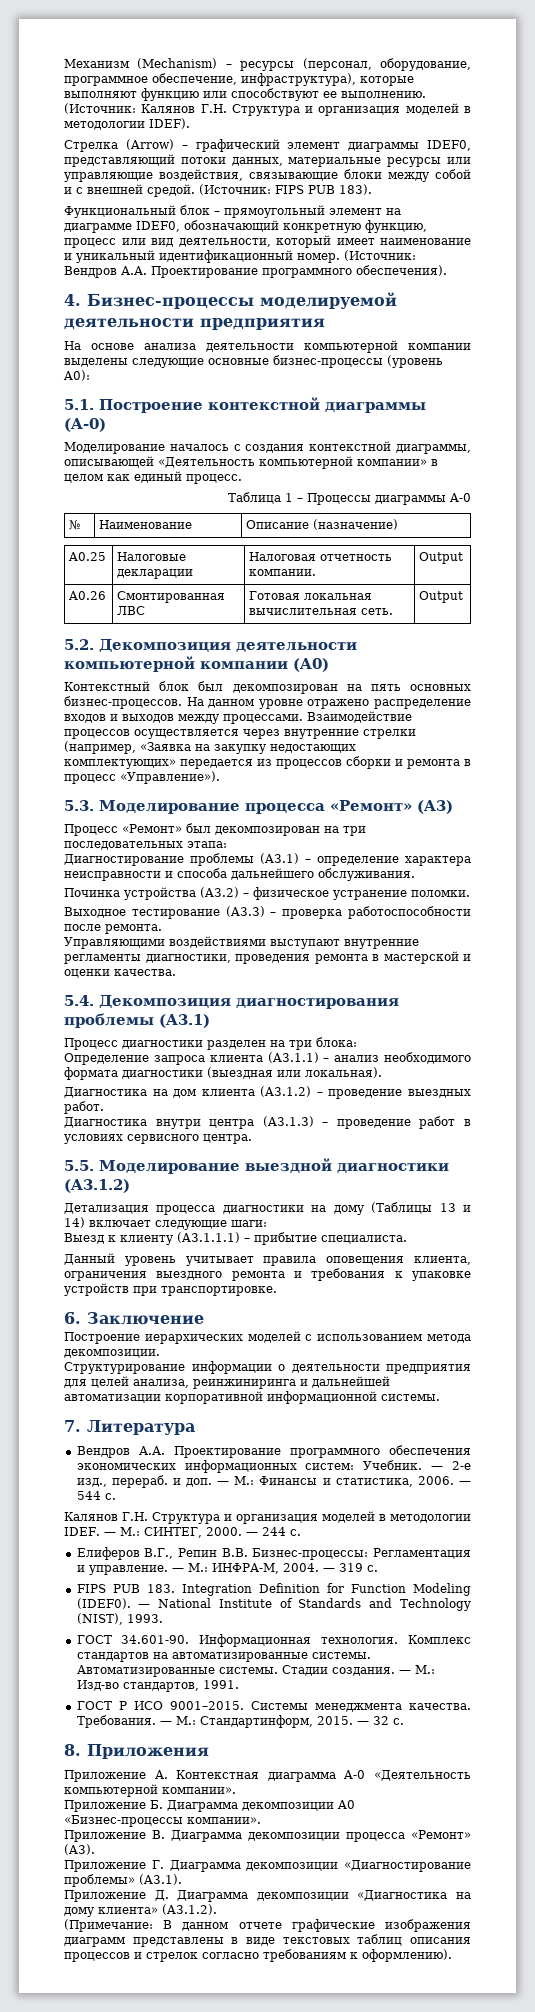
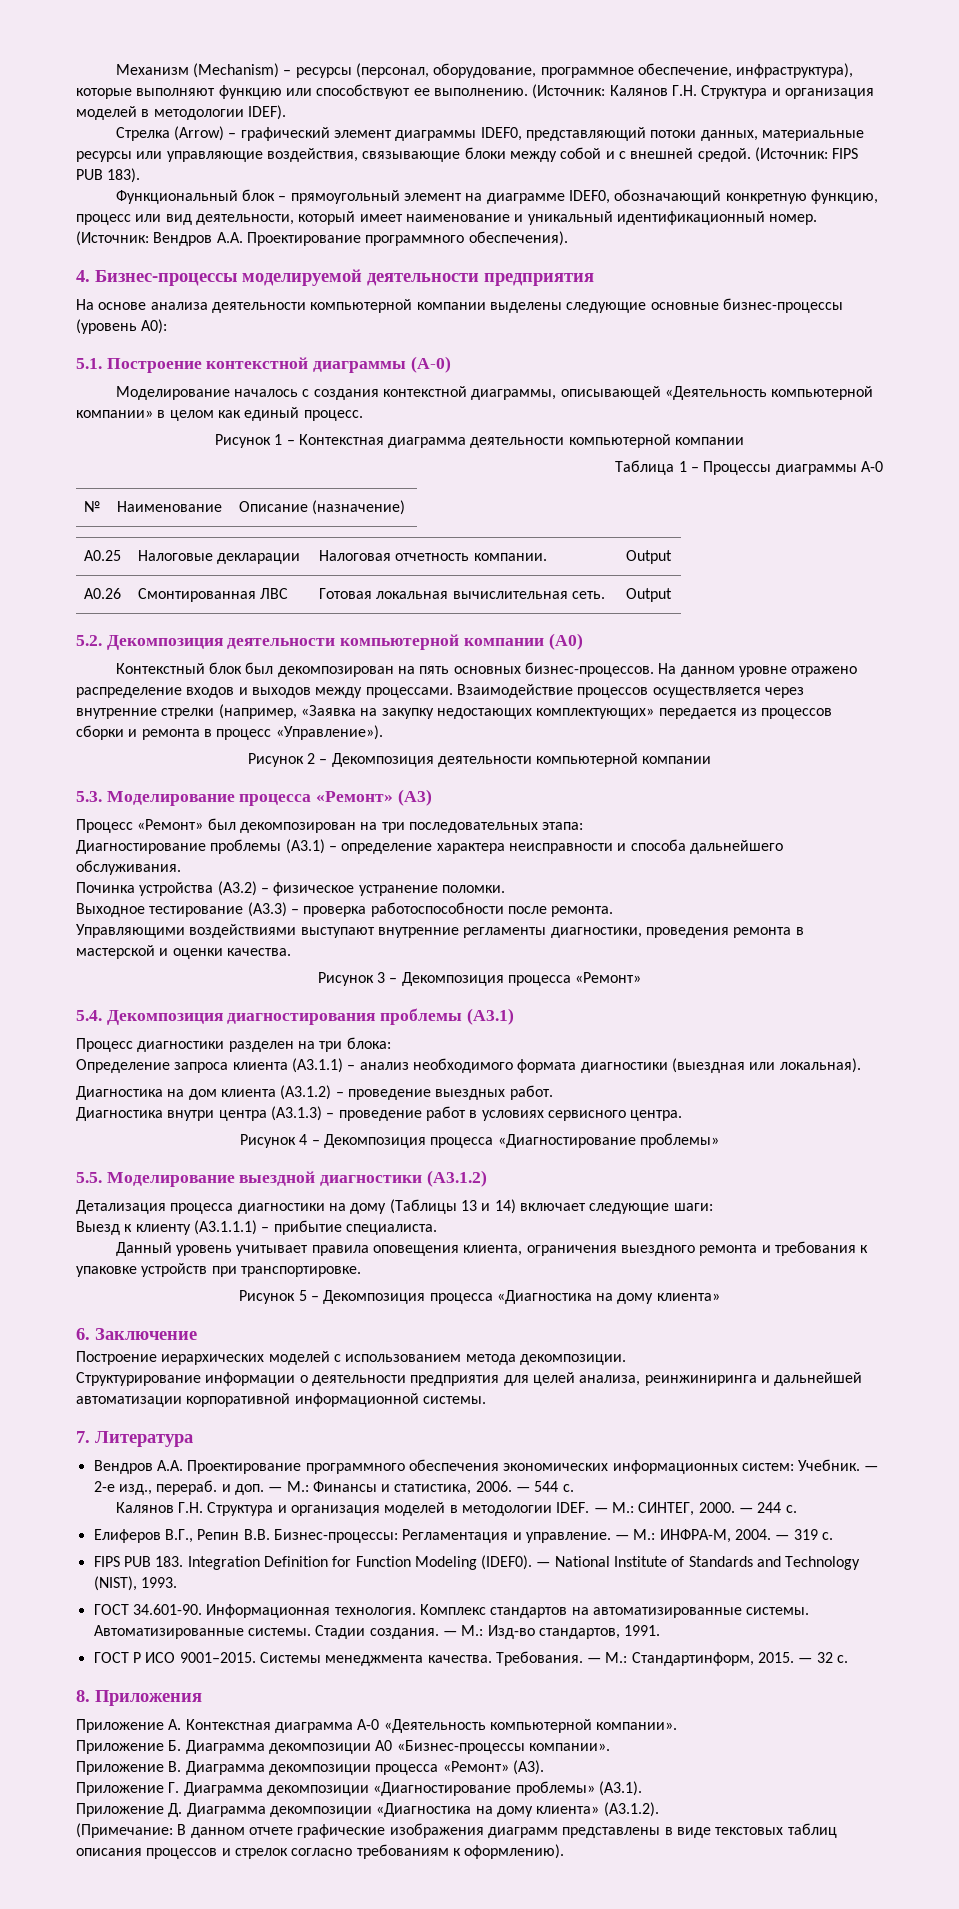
+ Рисунок 1 – Контекстная диаграмма деятельности компьютерной компании
+ Рисунок 2 – Декомпозиция деятельности компьютерной компании
+ Рисунок 3 – Декомпозиция процесса «Ремонт»
+ Рисунок 4 – Декомпозиция процесса «Диагностирование проблемы»
+ Рисунок 5 – Декомпозиция процесса «Диагностика на дому клиента»

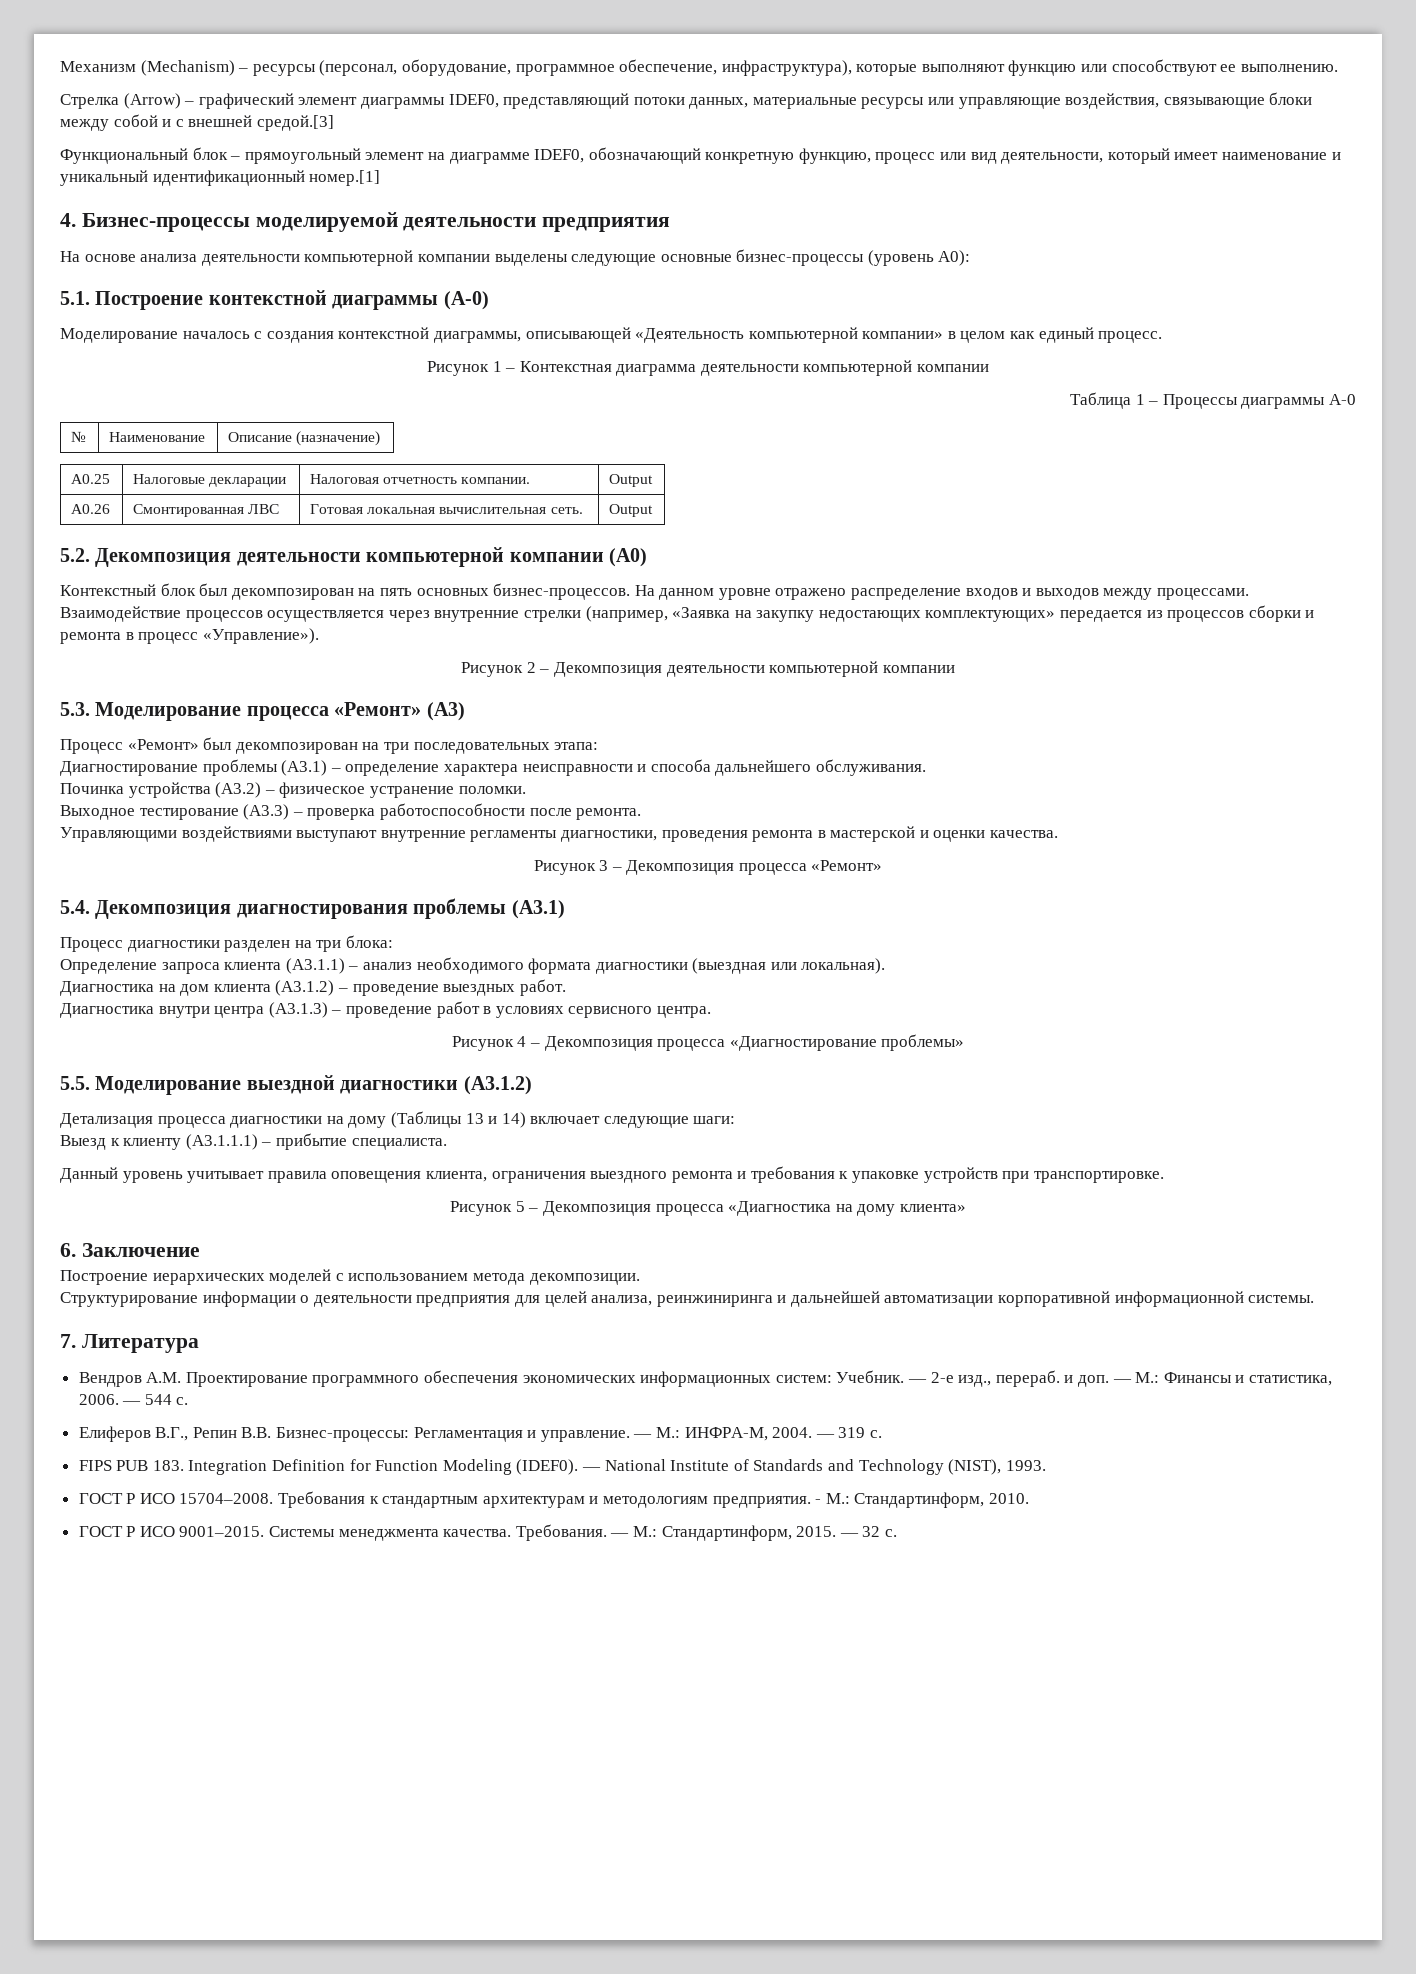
- (Источник: Калянов Г.Н. Структура и организация моделей в методологии IDEF).
- Стрелка (Arrow) – графический элемент диаграммы IDEF0, представляющий потоки данных, материальные ресурсы или управляющие воздействия, связывающие блоки между собой и с внешней средой. (Источник: FIPS PUB 183).
+ Стрелка (Arrow) – графический элемент диаграммы IDEF0, представляющий потоки данных, материальные ресурсы или управляющие воздействия, связывающие блоки между собой и с внешней средой.[3]
- Функциональный блок – прямоугольный элемент на диаграмме IDEF0, обозначающий конкретную функцию, процесс или вид деятельности, который имеет наименование и уникальный идентификационный номер. (Источник: Вендров А.А. Проектирование программного обеспечения).
+ Функциональный блок – прямоугольный элемент на диаграмме IDEF0, обозначающий конкретную функцию, процесс или вид деятельности, который имеет наименование и уникальный идентификационный номер.[1]
- Вендров А.А. Проектирование программного обеспечения экономических информационных систем: Учебник.
+ Вендров А.М. Проектирование программного обеспечения экономических информационных систем: Учебник.
- Калянов Г.Н. Структура и организация моделей в методологии IDEF. — М.: СИНТЕГ, 2000. — 244 с.
- ГОСТ 34.601-90. Информационная технология. Комплекс стандартов на автоматизированные системы. Автоматизированные системы. Стадии создания. — М.: Изд-во стандартов, 1991.
+ ГОСТ Р ИСО 15704–2008. Требования к стандартным архитектурам и методологиям предприятия. - М.: Стандартинформ, 2010.
- 8. Приложения
- Приложение А. Контекстная диаграмма A-0 «Деятельность компьютерной компании».
- Приложение Б. Диаграмма декомпозиции A0 «Бизнес-процессы компании».
- Приложение В. Диаграмма декомпозиции процесса «Ремонт» (A3).
- Приложение Г. Диаграмма декомпозиции «Диагностирование проблемы» (A3.1).
- Приложение Д. Диаграмма декомпозиции «Диагностика на дому клиента» (A3.1.2).
- (Примечание: В данном отчете графические изображения диаграмм представлены в виде текстовых таблиц описания процессов и стрелок согласно требованиям к оформлению).

